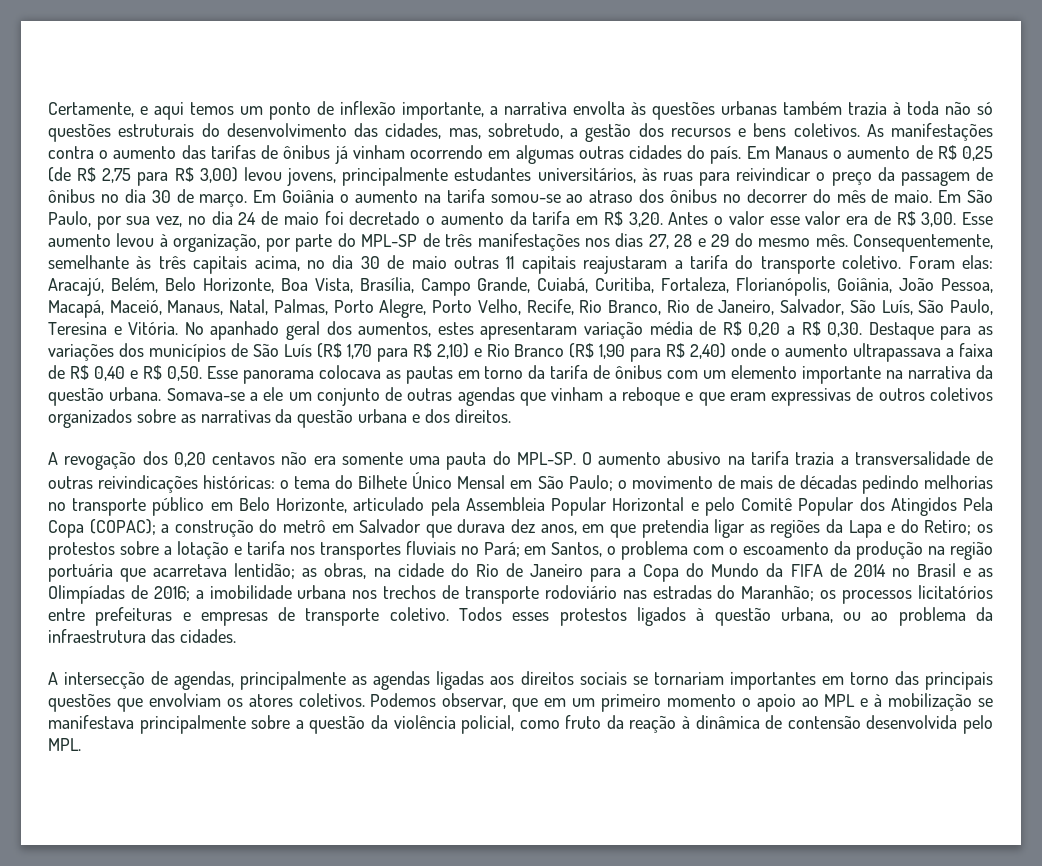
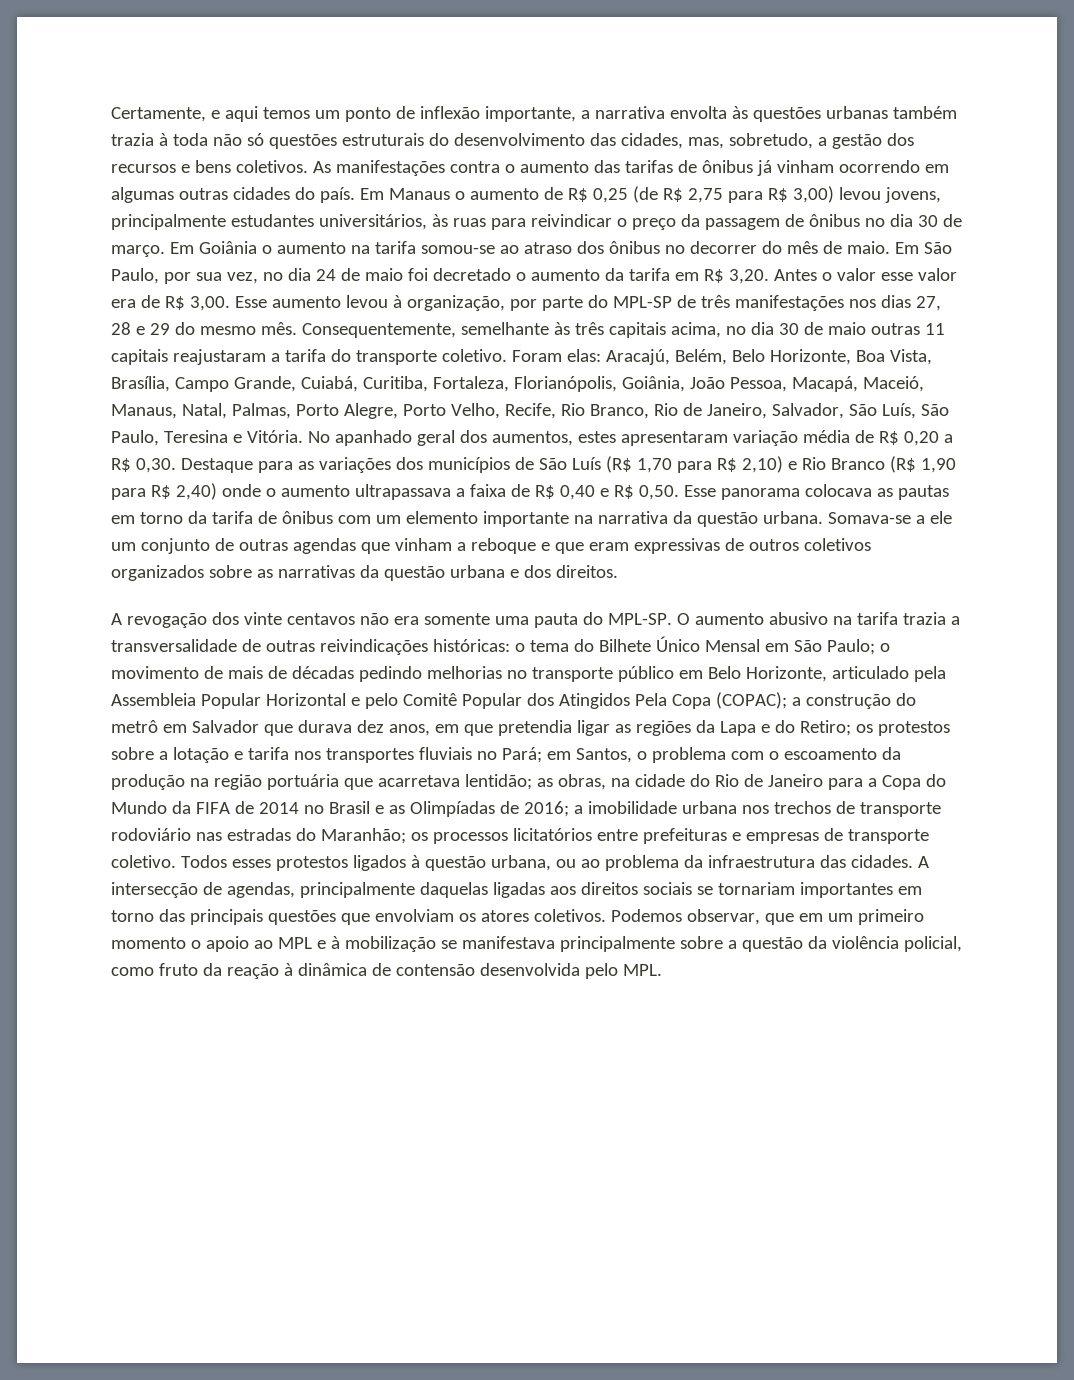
- A revogação dos 0,20 centavos não era somente uma pauta do MPL-SP.
+ A revogação dos vinte centavos não era somente uma pauta do MPL-SP.
- Todos esses protestos ligados à questão urbana, ou ao problema da infraestrutura das cidades.
- A intersecção de agendas, principalmente as agendas ligadas aos direitos sociais se tornariam importantes em torno das principais questões que envolviam os atores coletivos.
+ Todos esses protestos ligados à questão urbana, ou ao problema da infraestrutura das cidades. A intersecção de agendas, principalmente daquelas ligadas aos direitos sociais se tornariam importantes em torno das principais questões que envolviam os atores coletivos.

